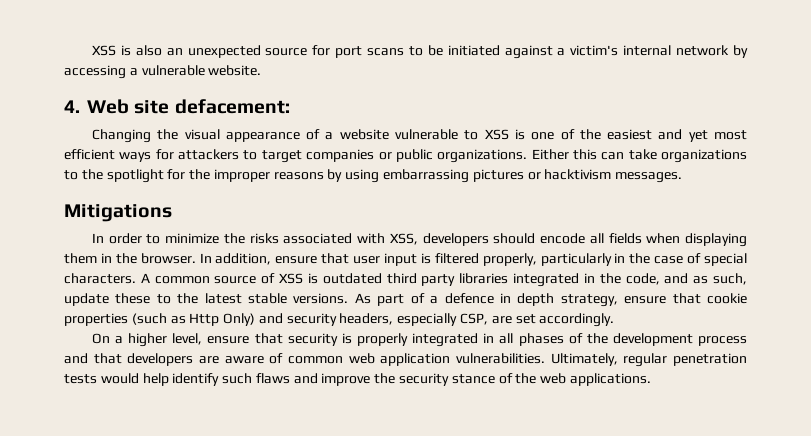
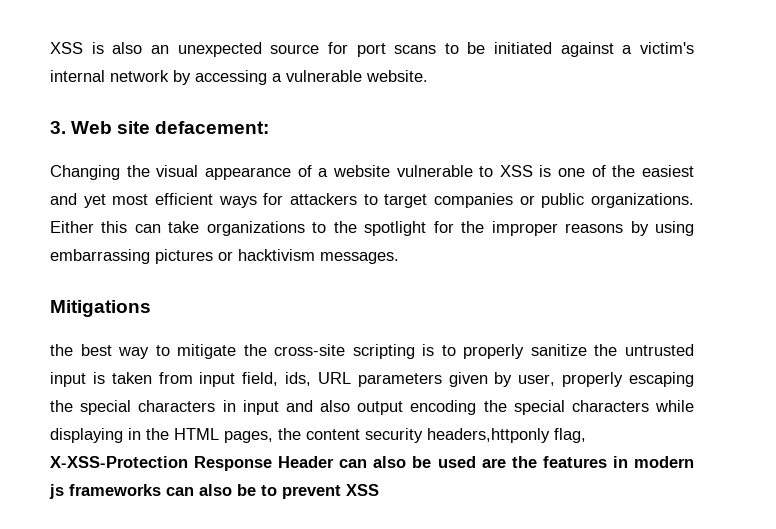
- 4. Web site defacement:
+ 3. Web site defacement:
- In order to minimize the risks associated with XSS, developers should encode all fields when displaying them in the browser. In addition, ensure that user input is filtered properly, particularly in the case of special characters. A common source of XSS is outdated third party libraries integrated in the code, and as such, update these to the latest stable versions. As part of a defence in depth strategy, ensure that cookie properties (such as Http Only) and security headers, especially CSP, are set accordingly.
- On a higher level, ensure that security is properly integrated in all phases of the development process and that developers are aware of common web application vulnerabilities. Ultimately, regular penetration tests would help identify such flaws and improve the security stance of the web applications.
+ the best way to mitigate the cross-site scripting is to properly sanitize the untrusted input is taken from input field, ids, URL parameters given by user, properly escaping the special characters in input and also output encoding the special characters while displaying in the HTML pages, the content security headers,httponly flag, X-XSS-Protection Response Header can also be used are the features in modern js frameworks can also be to prevent XSS

